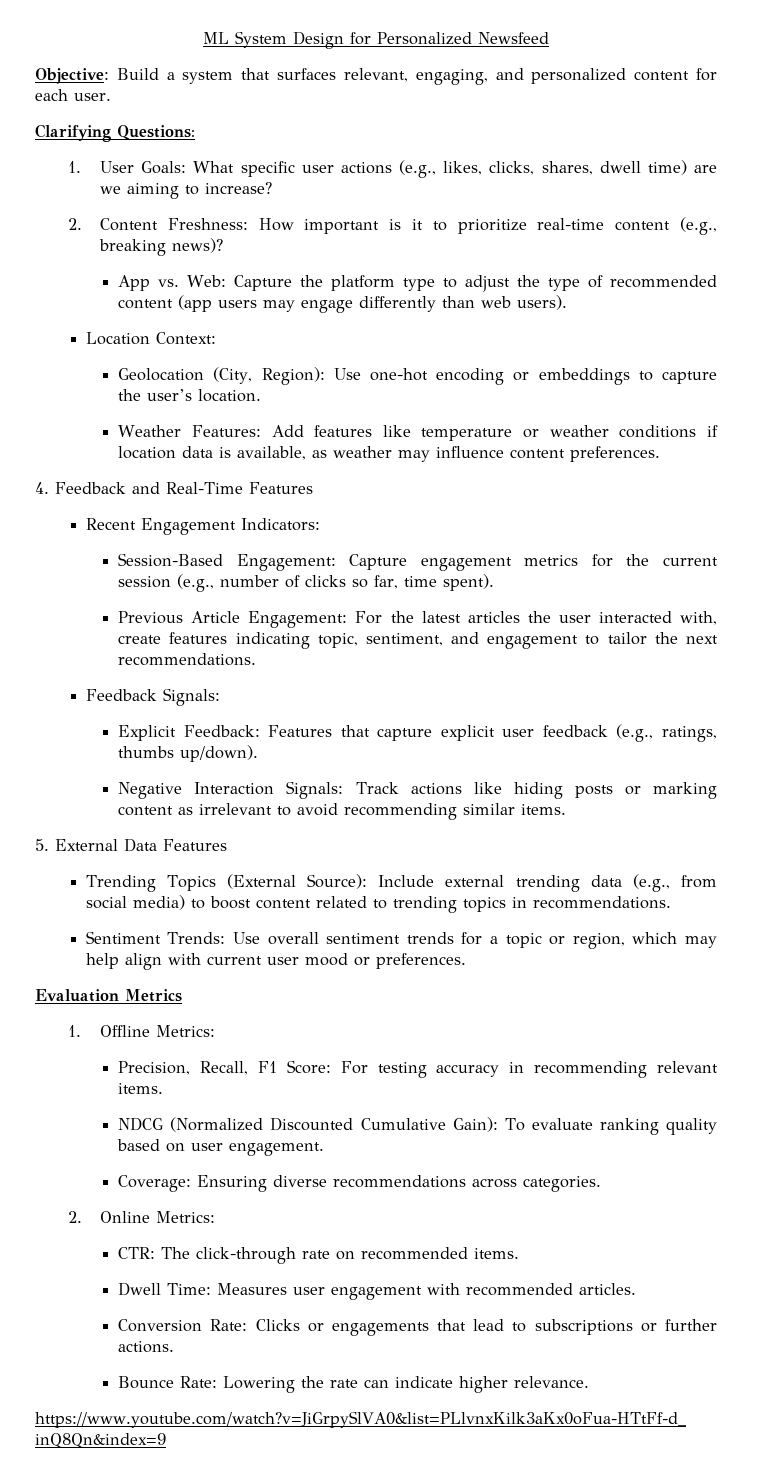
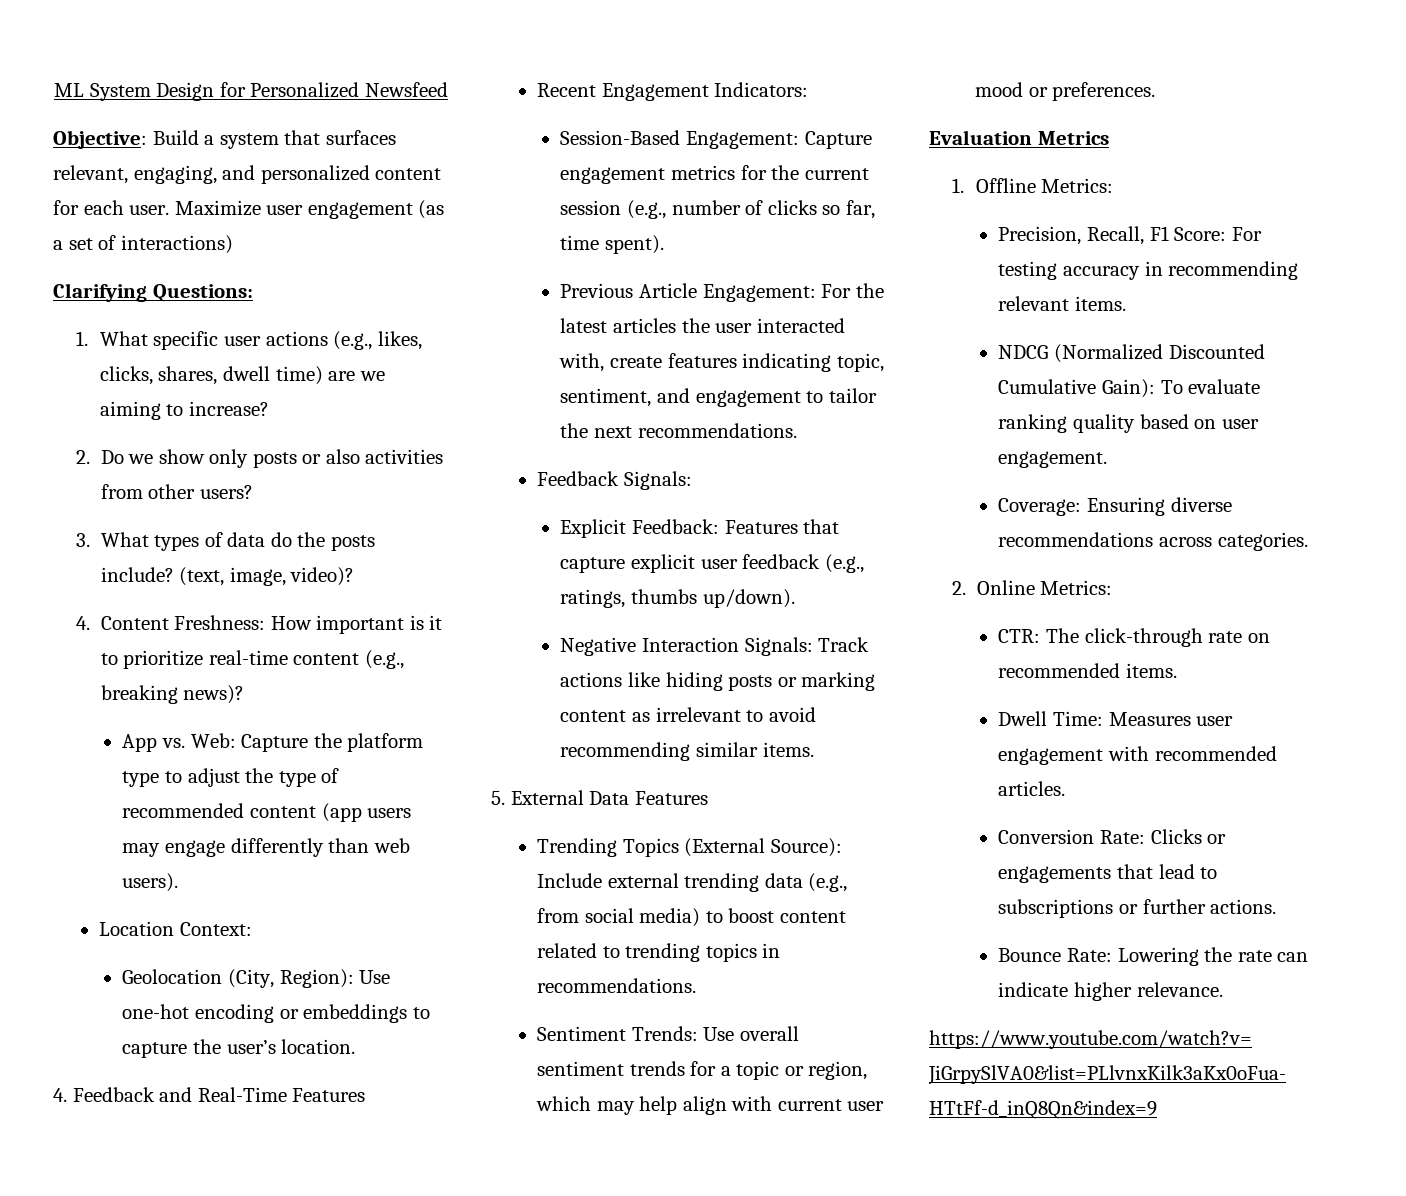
+ Maximize user engagement (as a set of interactions)
- 1. User Goals: What specific user actions (e.g., likes, clicks, shares, dwell time) are we aiming to increase?
+ 1. What specific user actions (e.g., likes, clicks, shares, dwell time) are we aiming to increase?
- 2. Content Freshness: How important is it to prioritize real-time content (e.g., breaking news)?
+ 2. Do we show only posts or also activities from other users?
+ 3. What types of data do the posts include? (text, image, video)?
+ 4. Content Freshness: How important is it to prioritize real-time content (e.g., breaking news)?
- Weather Features: Add features like temperature or weather conditions if location data is available, as weather may influence content preferences.

